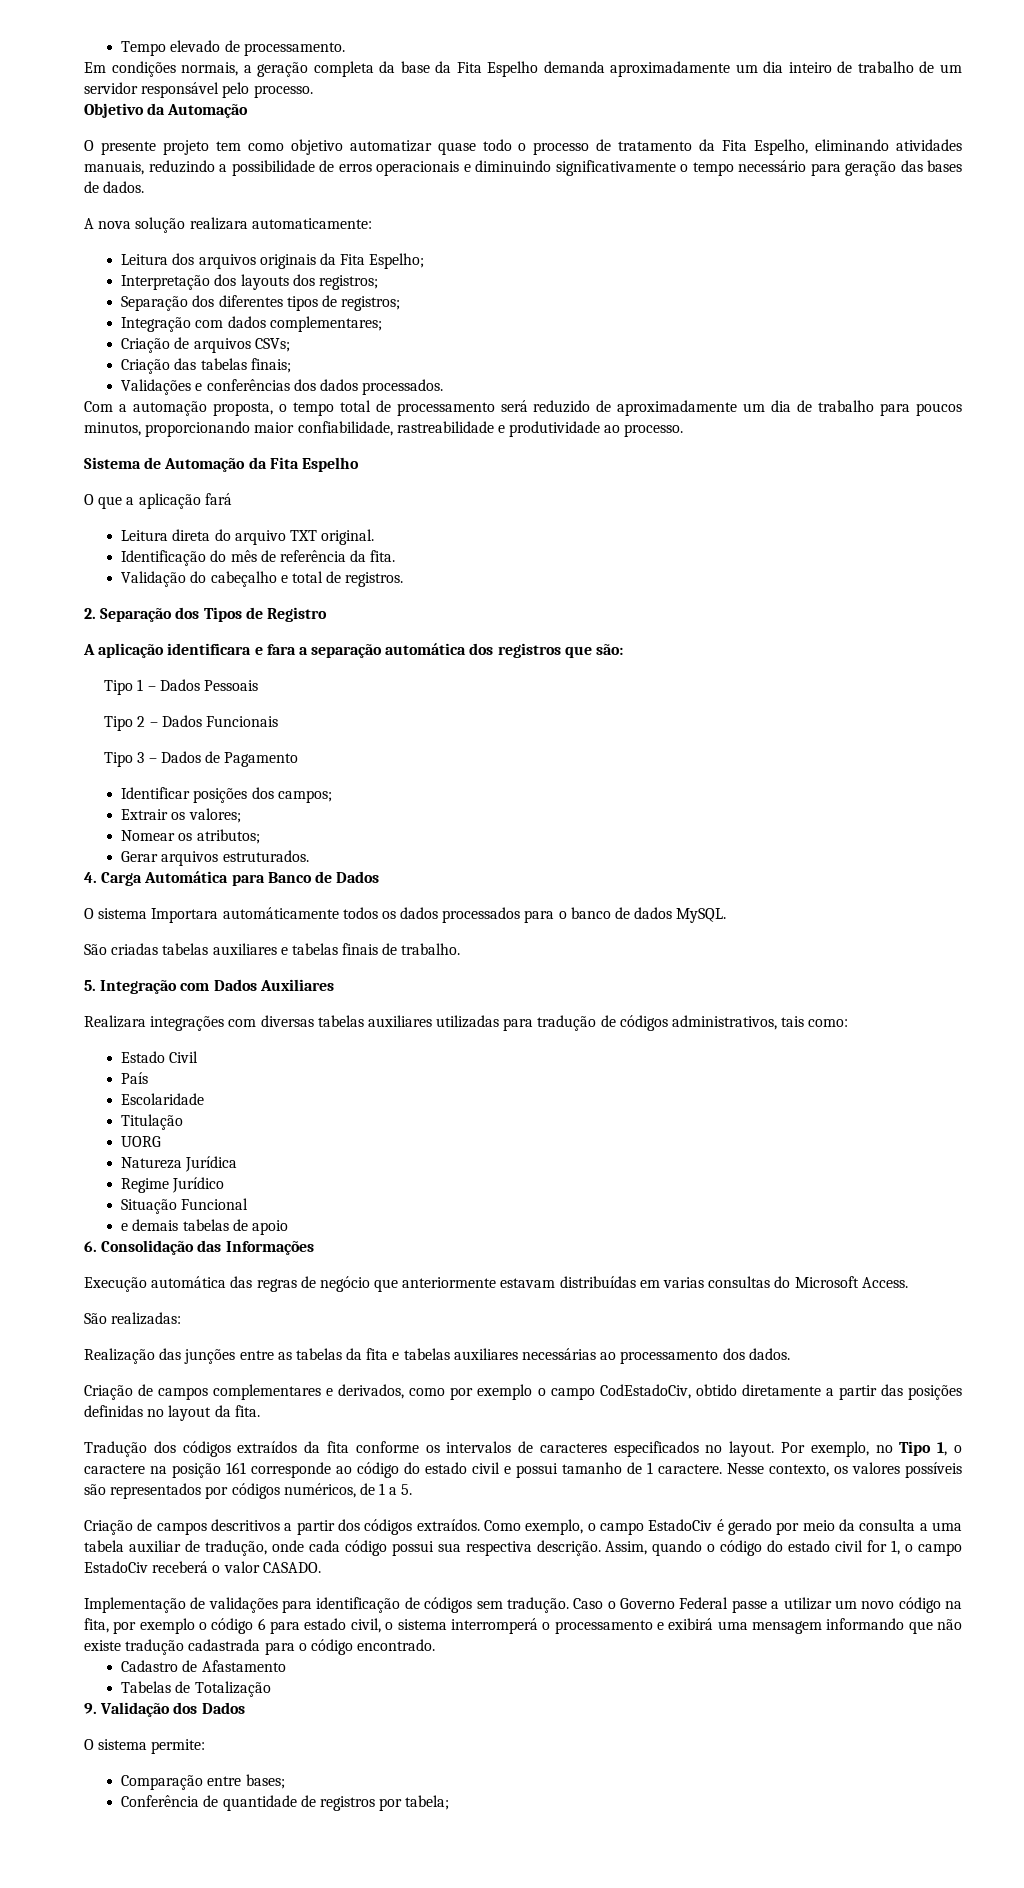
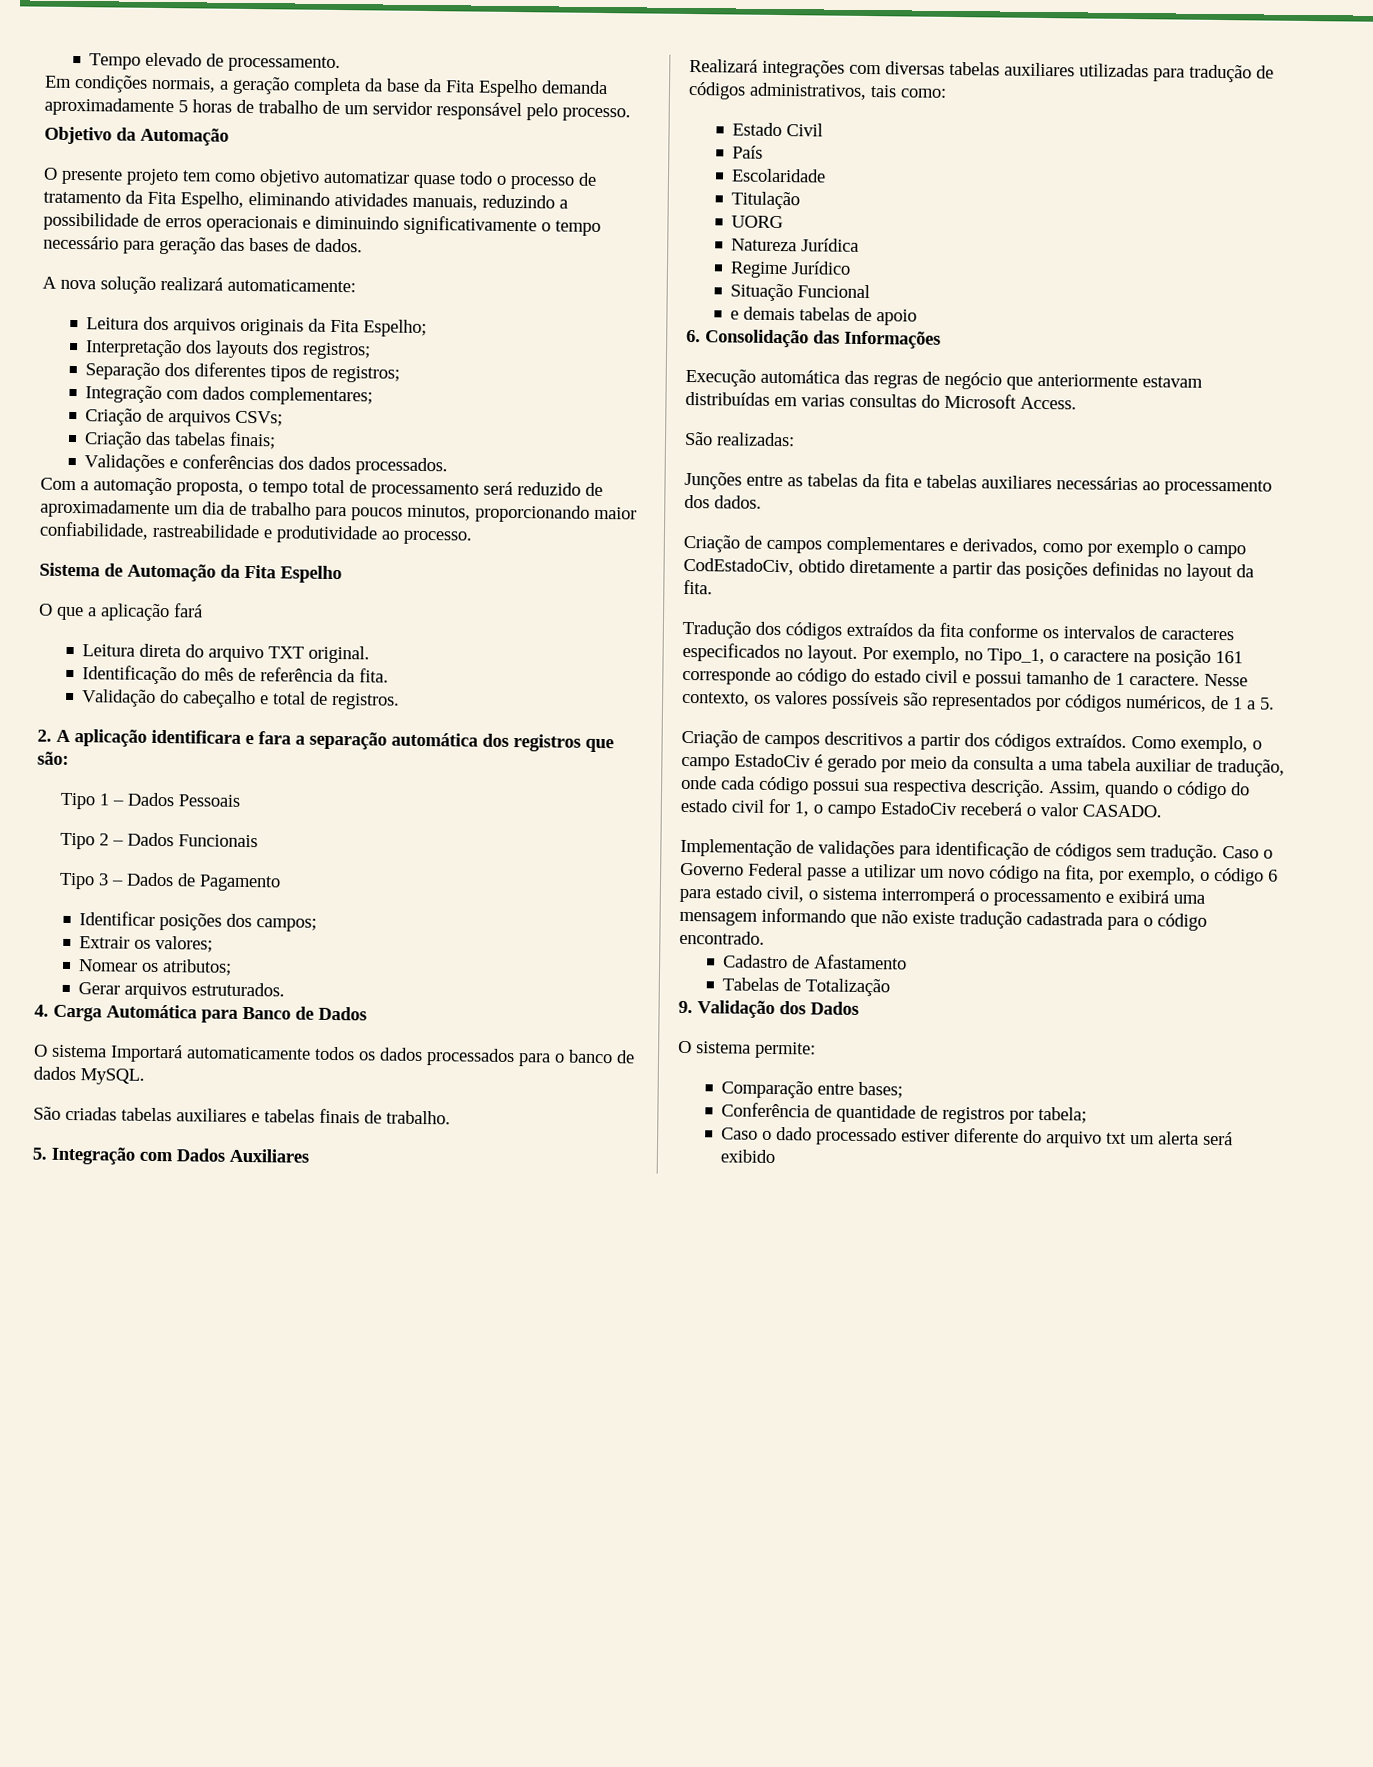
- Em condições normais, a geração completa da base da Fita Espelho demanda aproximadamente um dia inteiro de trabalho de um servidor responsável pelo processo.
+ Em condições normais, a geração completa da base da Fita Espelho demanda aproximadamente 5 horas de trabalho de um servidor responsável pelo processo.
- A nova solução realizara automaticamente:
+ A nova solução realizará automaticamente:
- 2. Separação dos Tipos de Registro
- A aplicação identificara e fara a separação automática dos registros que são:
+ 2. A aplicação identificara e fara a separação automática dos registros que são:
- O sistema Importara automáticamente todos os dados processados para o banco de dados MySQL.
+ O sistema Importará automaticamente todos os dados processados para o banco de dados MySQL.
- Realizara integrações com diversas tabelas auxiliares utilizadas para tradução de códigos administrativos, tais como:
+ Realizará integrações com diversas tabelas auxiliares utilizadas para tradução de códigos administrativos, tais como:
- Realização das junções entre as tabelas da fita e tabelas auxiliares necessárias ao processamento dos dados.
+ Junções entre as tabelas da fita e tabelas auxiliares necessárias ao processamento dos dados.
- Por exemplo, no Tipo 1, o caractere na posição 161 corresponde ao código do estado civil e possui tamanho de 1 caractere.
+ Por exemplo, no Tipo_1, o caractere na posição 161 corresponde ao código do estado civil e possui tamanho de 1 caractere.
- Caso o Governo Federal passe a utilizar um novo código na fita, por exemplo o código 6 para estado civil, o sistema interromperá o processamento e exibirá uma mensagem informando que não existe tradução cadastrada para o código encontrado.
+ Caso o Governo Federal passe a utilizar um novo código na fita, por exemplo, o código 6 para estado civil, o sistema interromperá o processamento e exibirá uma mensagem informando que não existe tradução cadastrada para o código encontrado.
+ Caso o dado processado estiver diferente do arquivo txt um alerta será exibido

